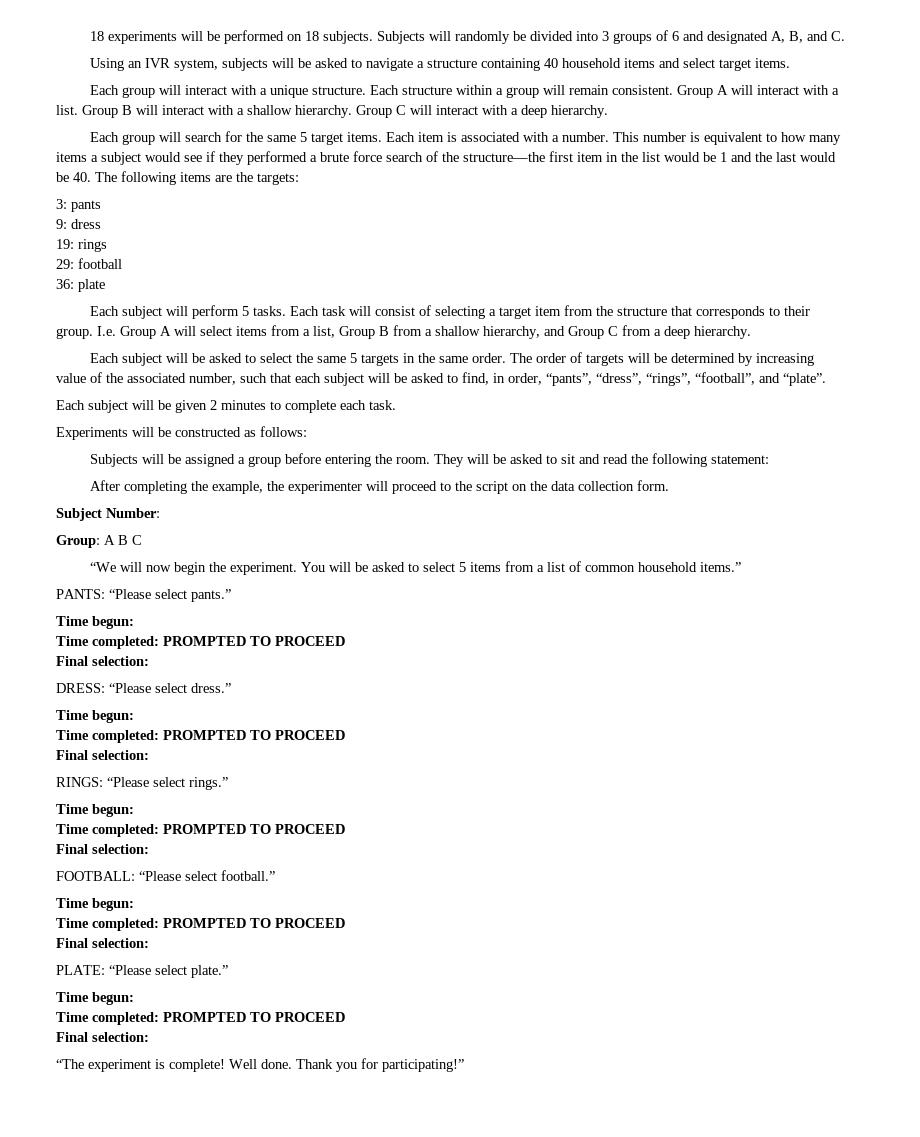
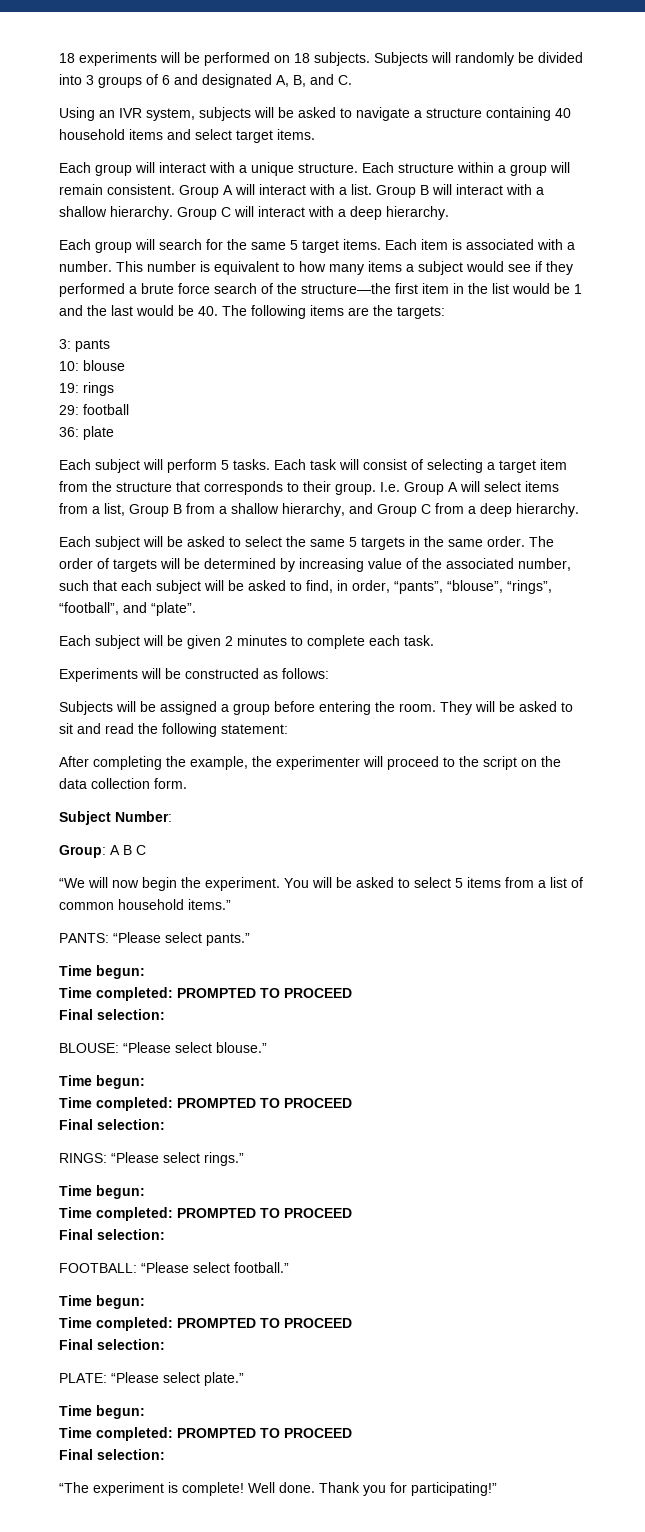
- 9: dress
+ 10: blouse
- The order of targets will be determined by increasing value of the associated number, such that each subject will be asked to find, in order, “pants”, “dress”, “rings”, “football”, and “plate”.
+ The order of targets will be determined by increasing value of the associated number, such that each subject will be asked to find, in order, “pants”, “blouse”, “rings”, “football”, and “plate”.
- DRESS: “Please select dress.”
+ BLOUSE: “Please select blouse.”

